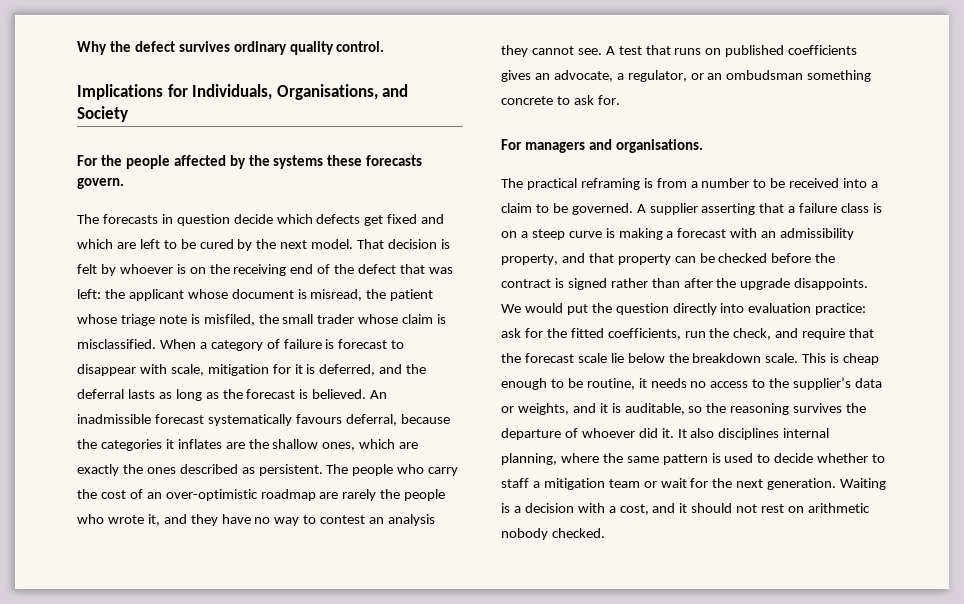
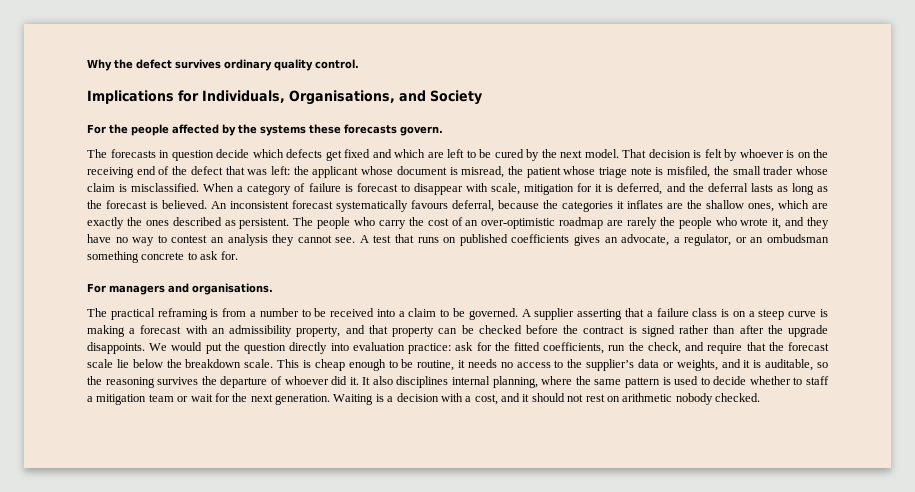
- An inadmissible forecast systematically favours deferral, because the categories it inflates are the shallow ones, which are exactly the ones described as persistent.
+ An inconsistent forecast systematically favours deferral, because the categories it inflates are the shallow ones, which are exactly the ones described as persistent.

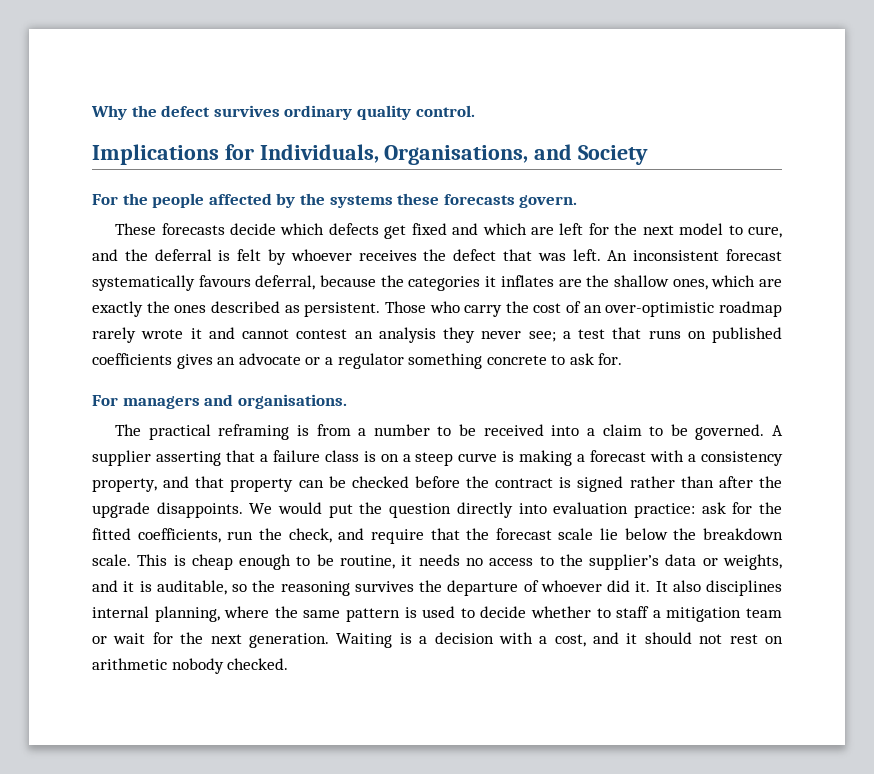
- The forecasts in question decide which defects get fixed and which are left to be cured by the next model. That decision is felt by whoever is on the receiving end of the defect that was left: the applicant whose document is misread, the patient whose triage note is misfiled, the small trader whose claim is misclassified. When a category of failure is forecast to disappear with scale, mitigation for it is deferred, and the deferral lasts as long as the forecast is believed.
+ These forecasts decide which defects get fixed and which are left for the next model to cure, and the deferral is felt by whoever receives the defect that was left.
- The people who carry the cost of an over-optimistic roadmap are rarely the people who wrote it, and they have no way to contest an analysis they cannot see. A test that runs on published coefficients gives an advocate, a regulator, or an ombudsman something concrete to ask for.
+ Those who carry the cost of an over-optimistic roadmap rarely wrote it and cannot contest an analysis they never see; a test that runs on published coefficients gives an advocate or a regulator something concrete to ask for.
- A supplier asserting that a failure class is on a steep curve is making a forecast with an admissibility property, and that property can be checked before the contract is signed rather than after the upgrade disappoints.
+ A supplier asserting that a failure class is on a steep curve is making a forecast with a consistency property, and that property can be checked before the contract is signed rather than after the upgrade disappoints.

